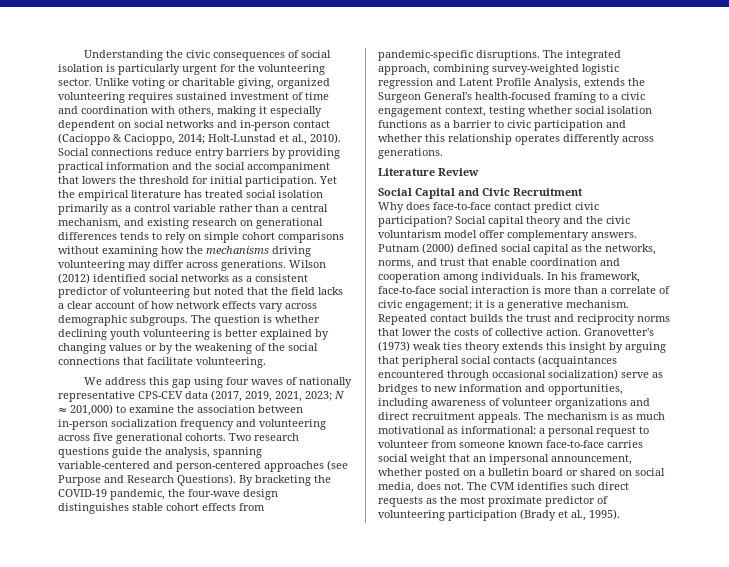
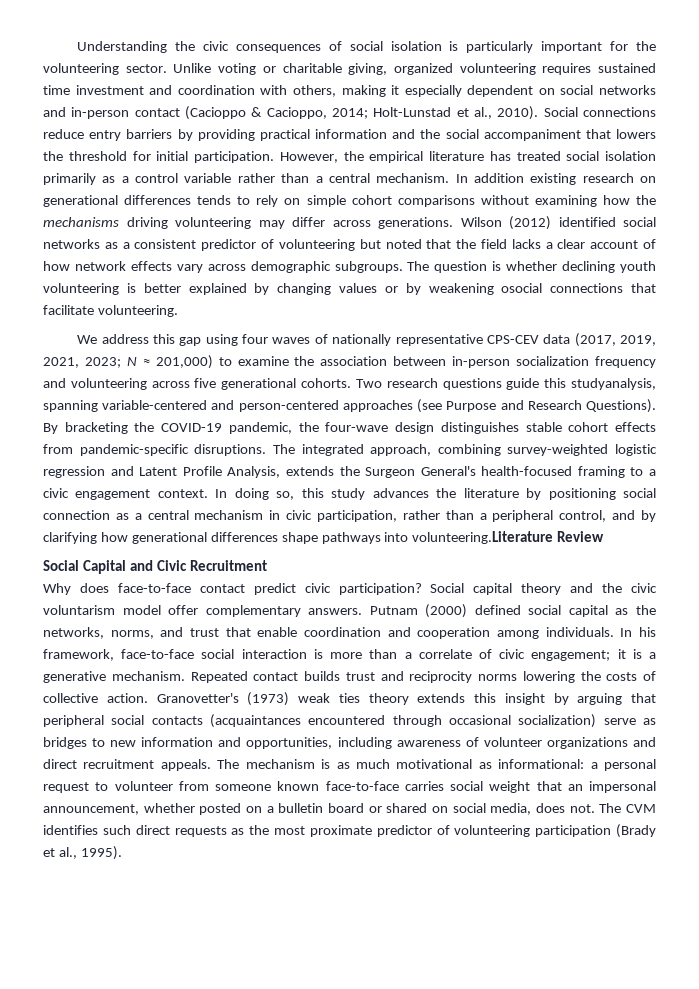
- Understanding the civic consequences of social isolation is particularly urgent for the volunteering sector.
+ Understanding the civic consequences of social isolation is particularly important for the volunteering sector.
- Unlike voting or charitable giving, organized volunteering requires sustained investment of time and coordination with others, making it especially dependent on social networks and in-person contact (Cacioppo & Cacioppo, 2014; Holt-Lunstad et al., 2010).
+ Unlike voting or charitable giving, organized volunteering requires sustained time investment and coordination with others, making it especially dependent on social networks and in-person contact (Cacioppo & Cacioppo, 2014; Holt-Lunstad et al., 2010).
- Yet the empirical literature has treated social isolation primarily as a control variable rather than a central mechanism, and existing research on generational differences tends to rely on simple cohort comparisons without examining how the mechanisms driving volunteering may differ across generations.
+ However, the empirical literature has treated social isolation primarily as a control variable rather than a central mechanism. In addition existing research on generational differences tends to rely on simple cohort comparisons without examining how the mechanisms driving volunteering may differ across generations.
- The question is whether declining youth volunteering is better explained by changing values or by the weakening of the social connections that facilitate volunteering.
+ The question is whether declining youth volunteering is better explained by changing values or by weakening osocial connections that facilitate volunteering.
- Two research questions guide the analysis, spanning variable-centered and person-centered approaches (see Purpose and Research Questions).
+ Two research questions guide this studyanalysis, spanning variable-centered and person-centered approaches (see Purpose and Research Questions).
- The integrated approach, combining survey-weighted logistic regression and Latent Profile Analysis, extends the Surgeon General's health-focused framing to a civic engagement context, testing whether social isolation functions as a barrier to civic participation and whether this relationship operates differently across generations.
- Literature Review
+ The integrated approach, combining survey-weighted logistic regression and Latent Profile Analysis, extends the Surgeon General's health-focused framing to a civic engagement context. In doing so, this study advances the literature by positioning social connection as a central mechanism in civic participation, rather than a peripheral control, and by clarifying how generational differences shape pathways into volunteering.Literature Review
- Repeated contact builds the trust and reciprocity norms that lower the costs of collective action.
+ Repeated contact builds trust and reciprocity norms lowering the costs of collective action.

